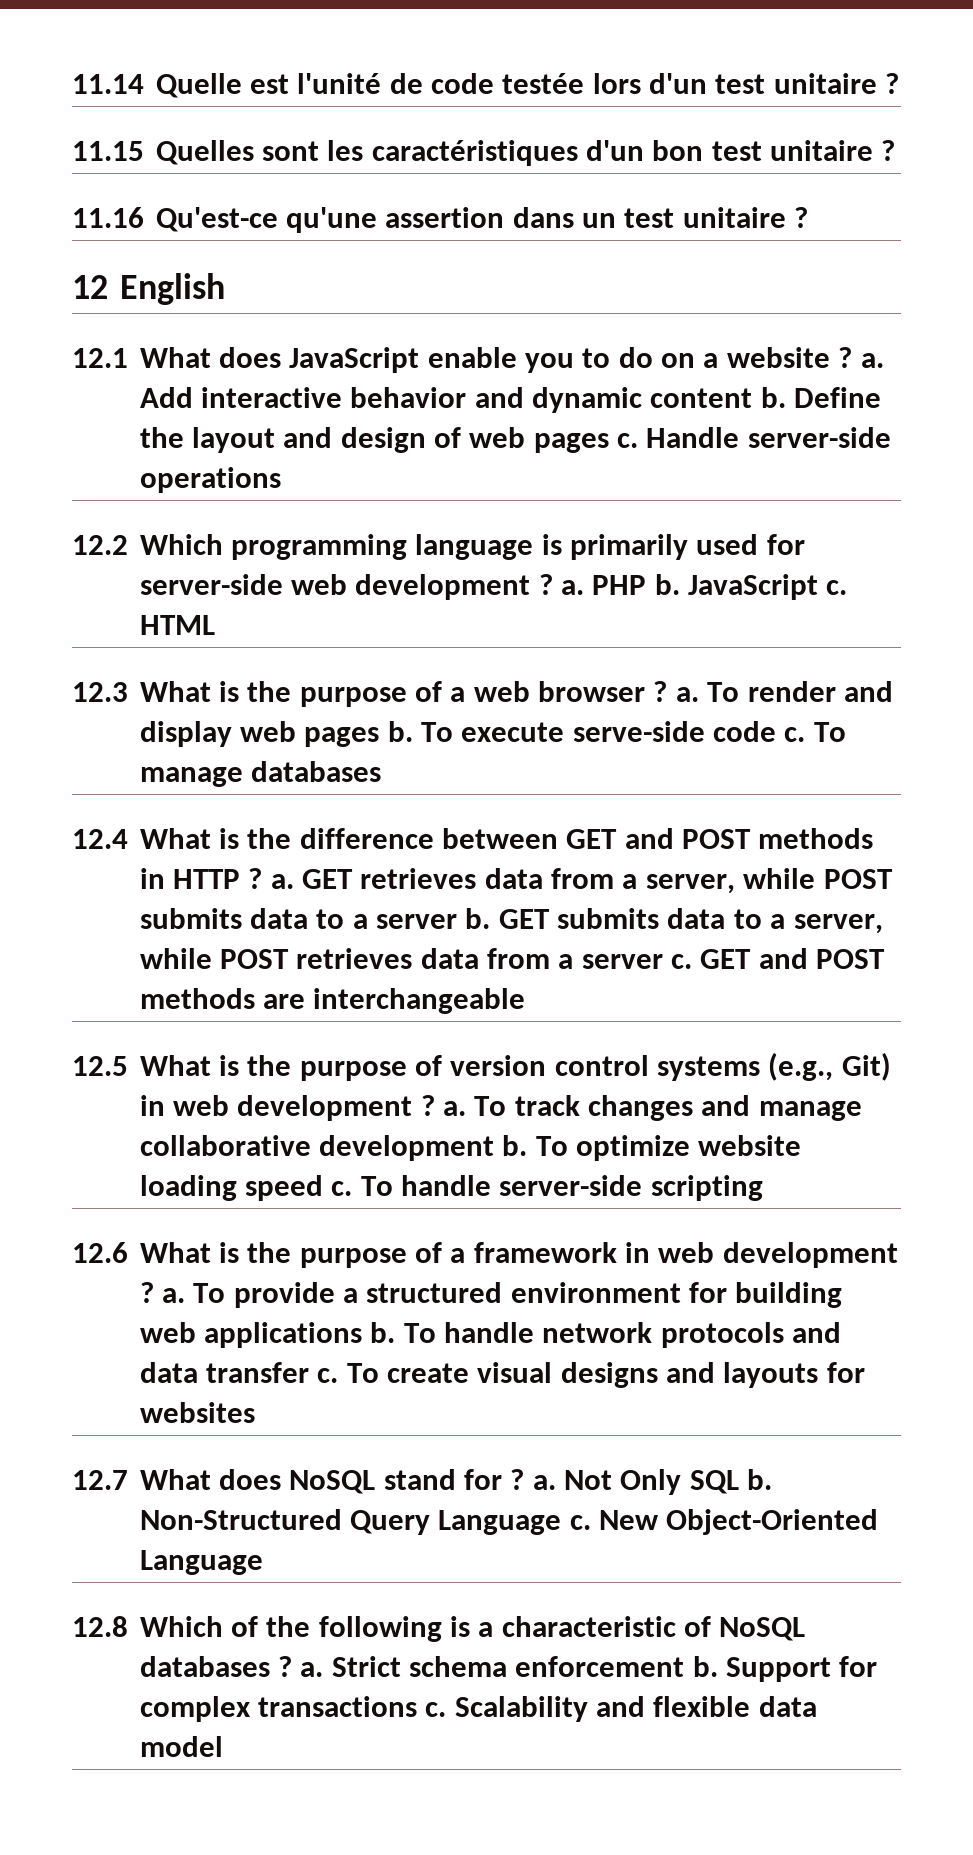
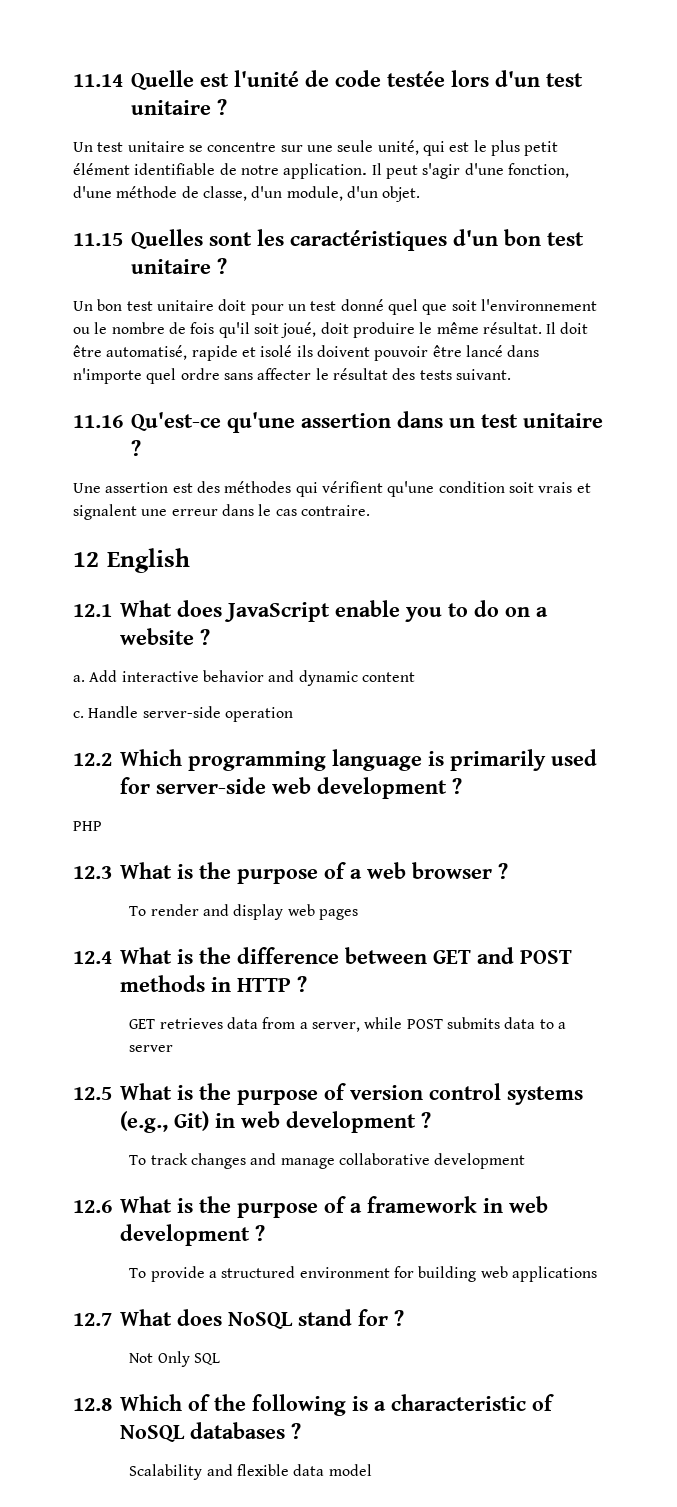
+ Un test unitaire se concentre sur une seule unité, qui est le plus petit élément identifiable de notre application. Il peut s'agir d'une fonction, d'une méthode de classe, d'un module, d'un objet.
+ Un bon test unitaire doit pour un test donné quel que soit l'environnement ou le nombre de fois qu'il soit joué, doit produire le même résultat. Il doit être automatisé, rapide et isolé ils doivent pouvoir être lancé dans n'importe quel ordre sans affecter le résultat des tests suivant.
+ Une assertion est des méthodes qui vérifient qu'une condition soit vrais et signalent une erreur dans le cas contraire.
- 12.1 What does JavaScript enable you to do on a website ? a.
+ 12.1 What does JavaScript enable you to do on a website ?
+ a.
- Add interactive behavior and dynamic content b. Define the layout and design of web pages c.
+ Add interactive behavior and dynamic content
+ c.
- Handle server-side operations
+ Handle server-side operation
- 12.2 Which programming language is primarily used for server-side web development ? a. PHP b. JavaScript c. HTML
+ 12.2 Which programming language is primarily used for server-side web development ?
+ PHP
- 12.3 What is the purpose of a web browser ? a. To render and display web pages b. To execute serve-side code c. To manage databases
+ 12.3 What is the purpose of a web browser ?
+ To render and display web pages
- 12.4 What is the difference between GET and POST methods in HTTP ? a. GET retrieves data from a server, while POST submits data to a server b. GET submits data to a server, while POST retrieves data from a server c. GET and POST methods are interchangeable
+ 12.4 What is the difference between GET and POST methods in HTTP ?
+ GET retrieves data from a server, while POST submits data to a server
- 12.5 What is the purpose of version control systems (e.g., Git) in web development ? a. To track changes and manage collaborative development b. To optimize website loading speed c. To handle server-side scripting
+ 12.5 What is the purpose of version control systems (e.g., Git) in web development ?
+ To track changes and manage collaborative development
- 12.6 What is the purpose of a framework in web development ? a. To provide a structured environment for building web applications b. To handle network protocols and data transfer c. To create visual designs and layouts for websites
+ 12.6 What is the purpose of a framework in web development ?
+ To provide a structured environment for building web applications
- 12.7 What does NoSQL stand for ? a. Not Only SQL b. Non-Structured Query Language c. New Object-Oriented Language
+ 12.7 What does NoSQL stand for ?
+ Not Only SQL
- 12.8 Which of the following is a characteristic of NoSQL databases ? a. Strict schema enforcement b. Support for complex transactions c. Scalability and flexible data model
+ 12.8 Which of the following is a characteristic of NoSQL databases ?
+ Scalability and flexible data model

